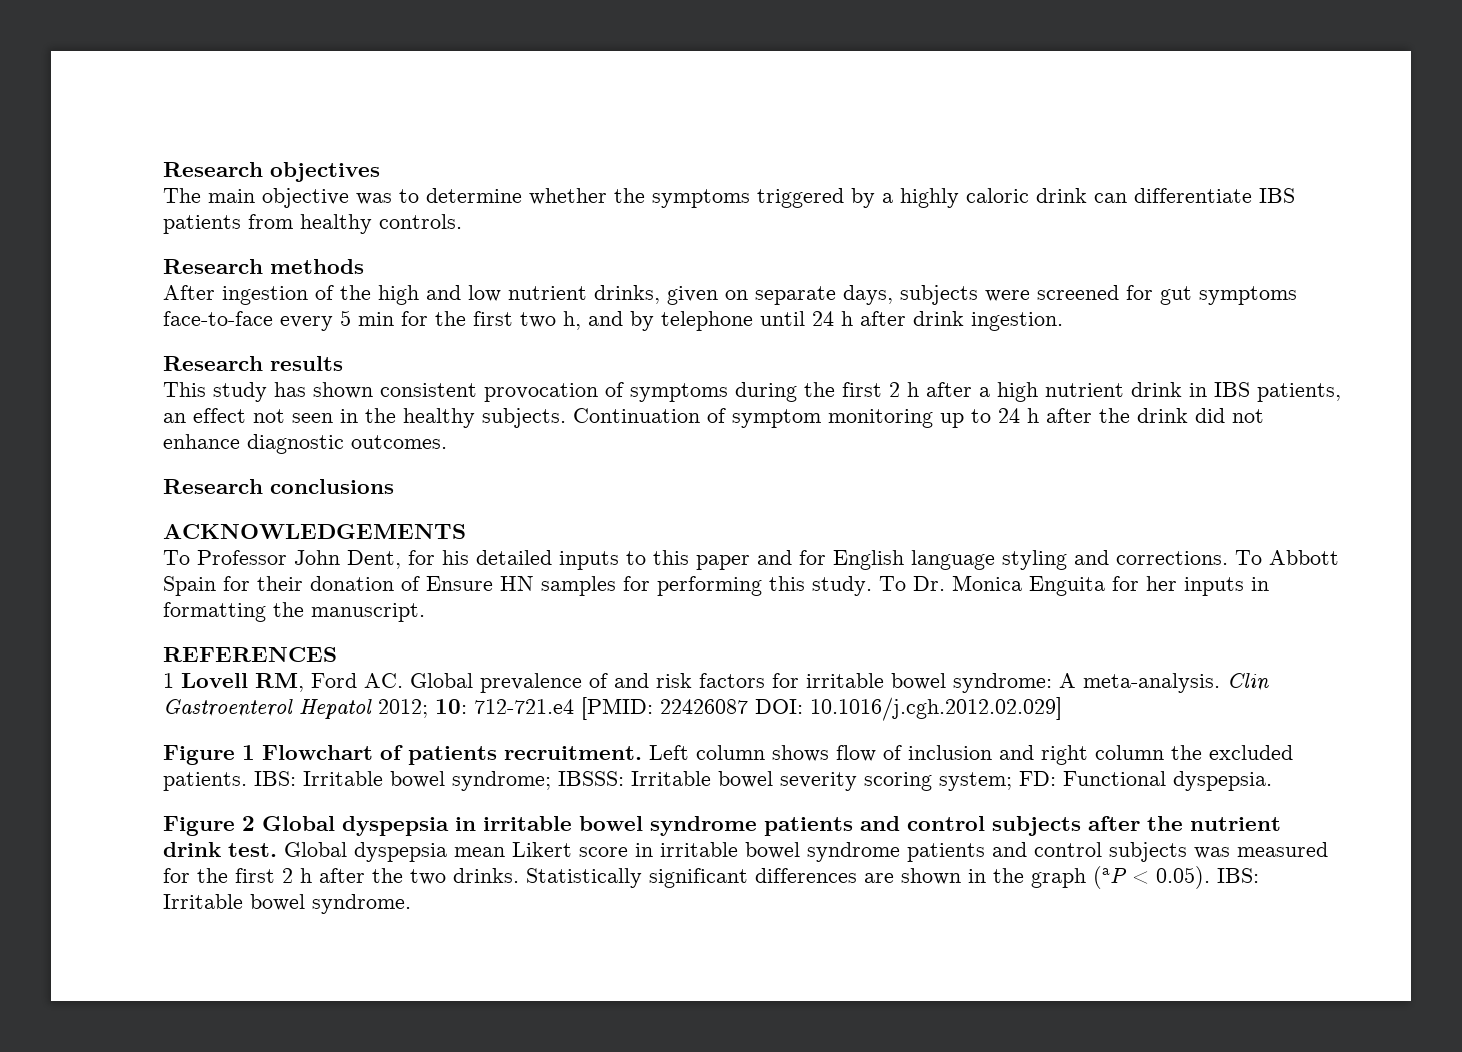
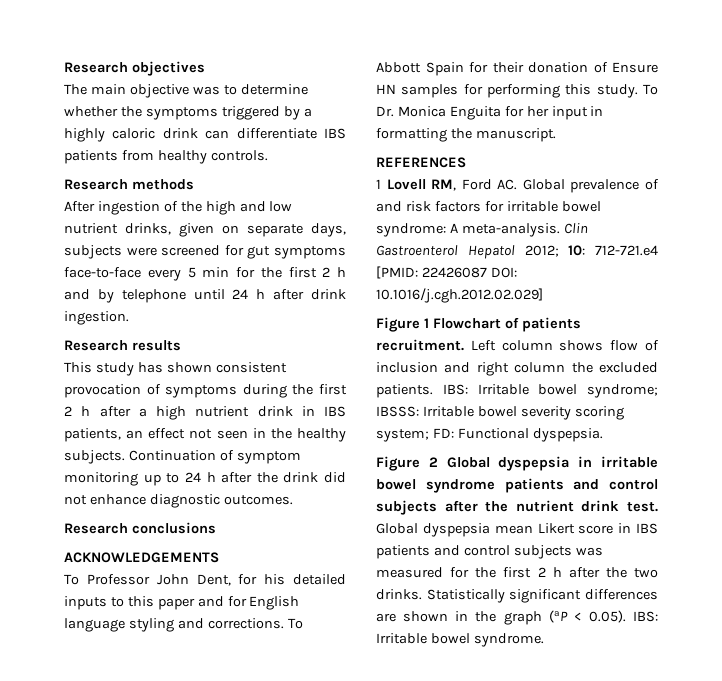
- After ingestion of the high and low nutrient drinks, given on separate days, subjects were screened for gut symptoms face-to-face every 5 min for the first two h, and by telephone until 24 h after drink ingestion.
+ After ingestion of the high and low nutrient drinks, given on separate days, subjects were screened for gut symptoms face-to-face every 5 min for the first 2 h and by telephone until 24 h after drink ingestion.
- To Dr. Monica Enguita for her inputs in formatting the manuscript.
+ To Dr. Monica Enguita for her input in formatting the manuscript.
- Global dyspepsia mean Likert score in irritable bowel syndrome patients and control subjects was measured for the first 2 h after the two drinks.
+ Global dyspepsia mean Likert score in IBS patients and control subjects was measured for the first 2 h after the two drinks.

